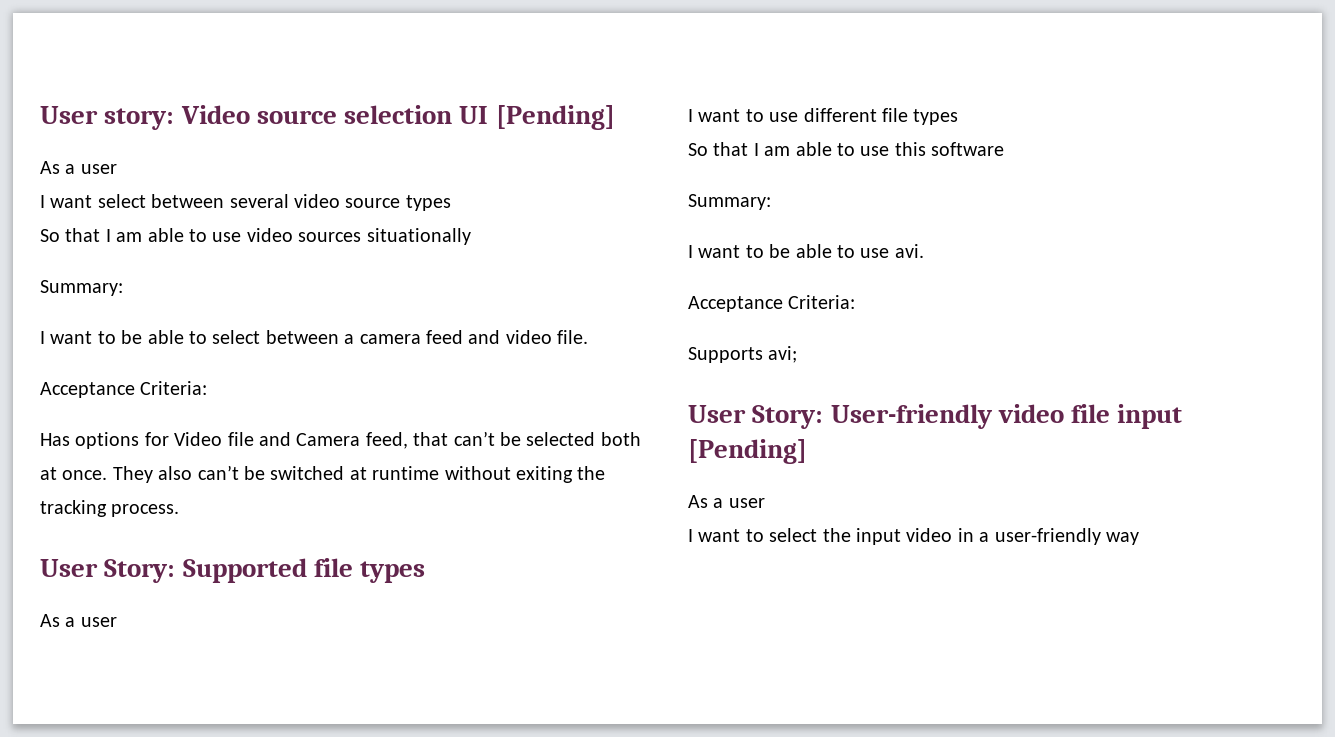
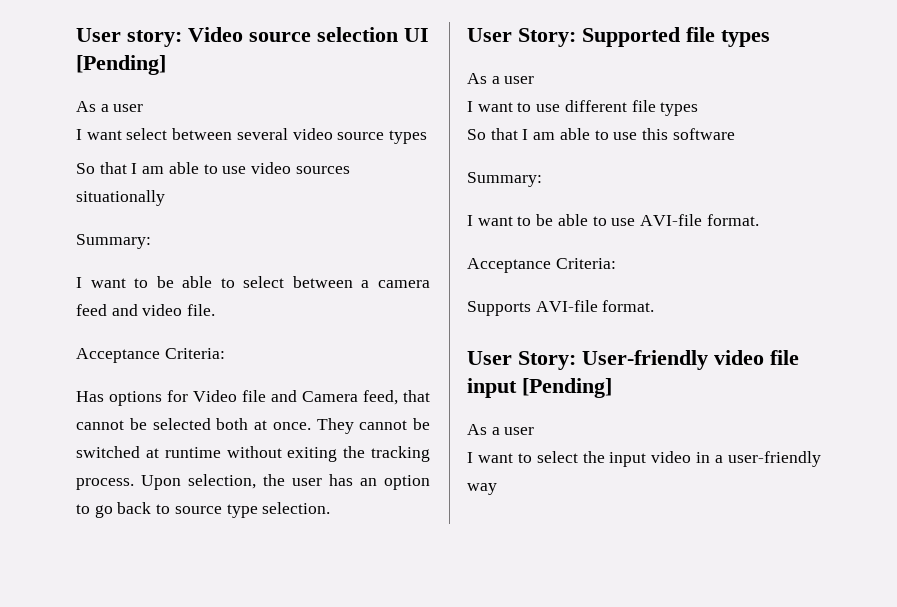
- Has options for Video file and Camera feed, that can’t be selected both at once.
+ Has options for Video file and Camera feed, that cannot be selected both at once.
- They also can’t be switched at runtime without exiting the tracking process.
+ They cannot be switched at runtime without exiting the tracking process. Upon selection, the user has an option to go back to source type selection.
- I want to be able to use avi.
+ I want to be able to use AVI-file format.
- Supports avi;
+ Supports AVI-file format.

